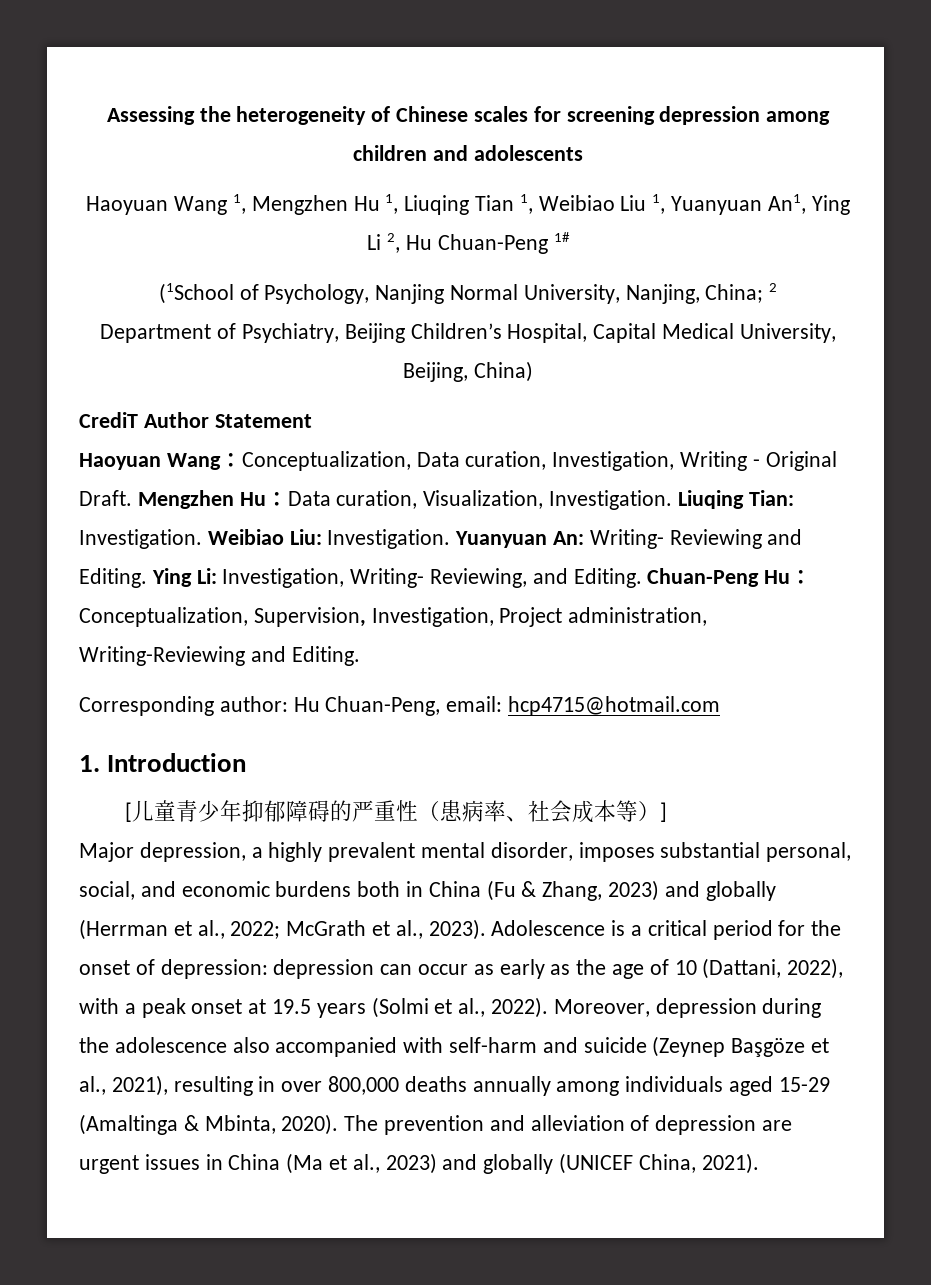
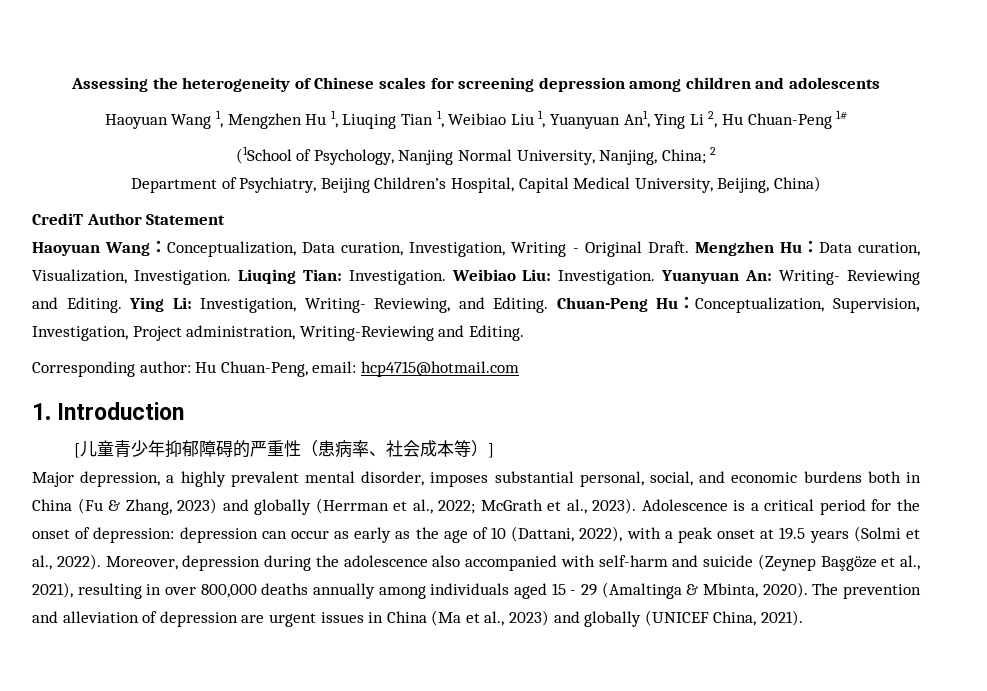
- Moreover, depression during the adolescence also accompanied with self-harm and suicide (Zeynep Başgöze et al., 2021), resulting in over 800,000 deaths annually among individuals aged 15-29 (Amaltinga & Mbinta, 2020).
+ Moreover, depression during the adolescence also accompanied with self-harm and suicide (Zeynep Başgöze et al., 2021), resulting in over 800,000 deaths annually among individuals aged 15 - 29 (Amaltinga & Mbinta, 2020).

